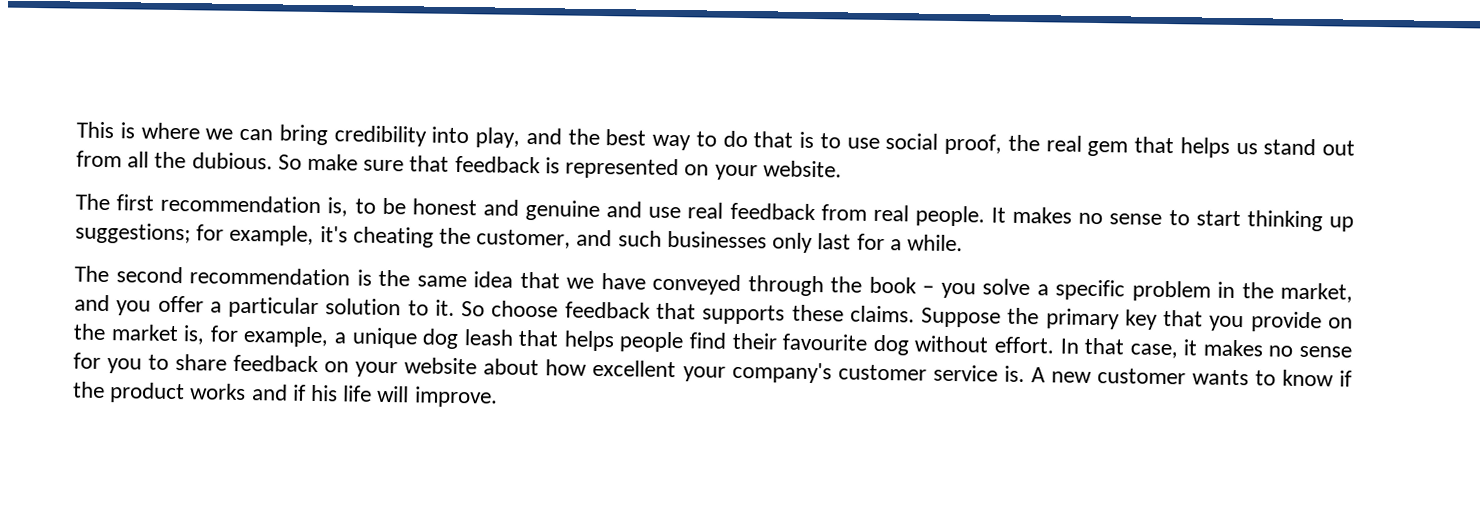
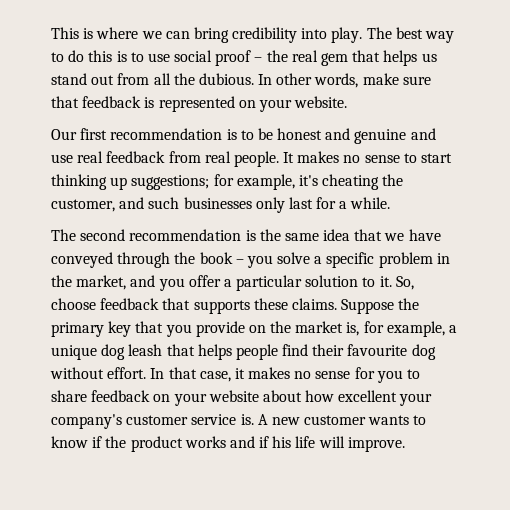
- This is where we can bring credibility into play, and the best way to do that is to use social proof, the real gem that helps us stand out from all the dubious.
+ This is where we can bring credibility into play. The best way to do this is to use social proof – the real gem that helps us stand out from all the dubious.
- So make sure that feedback is represented on your website.
+ In other words, make sure that feedback is represented on your website.
- The first recommendation is, to be honest and genuine and use real feedback from real people.
+ Our first recommendation is to be honest and genuine and use real feedback from real people.
- So choose feedback that supports these claims.
+ So, choose feedback that supports these claims.

